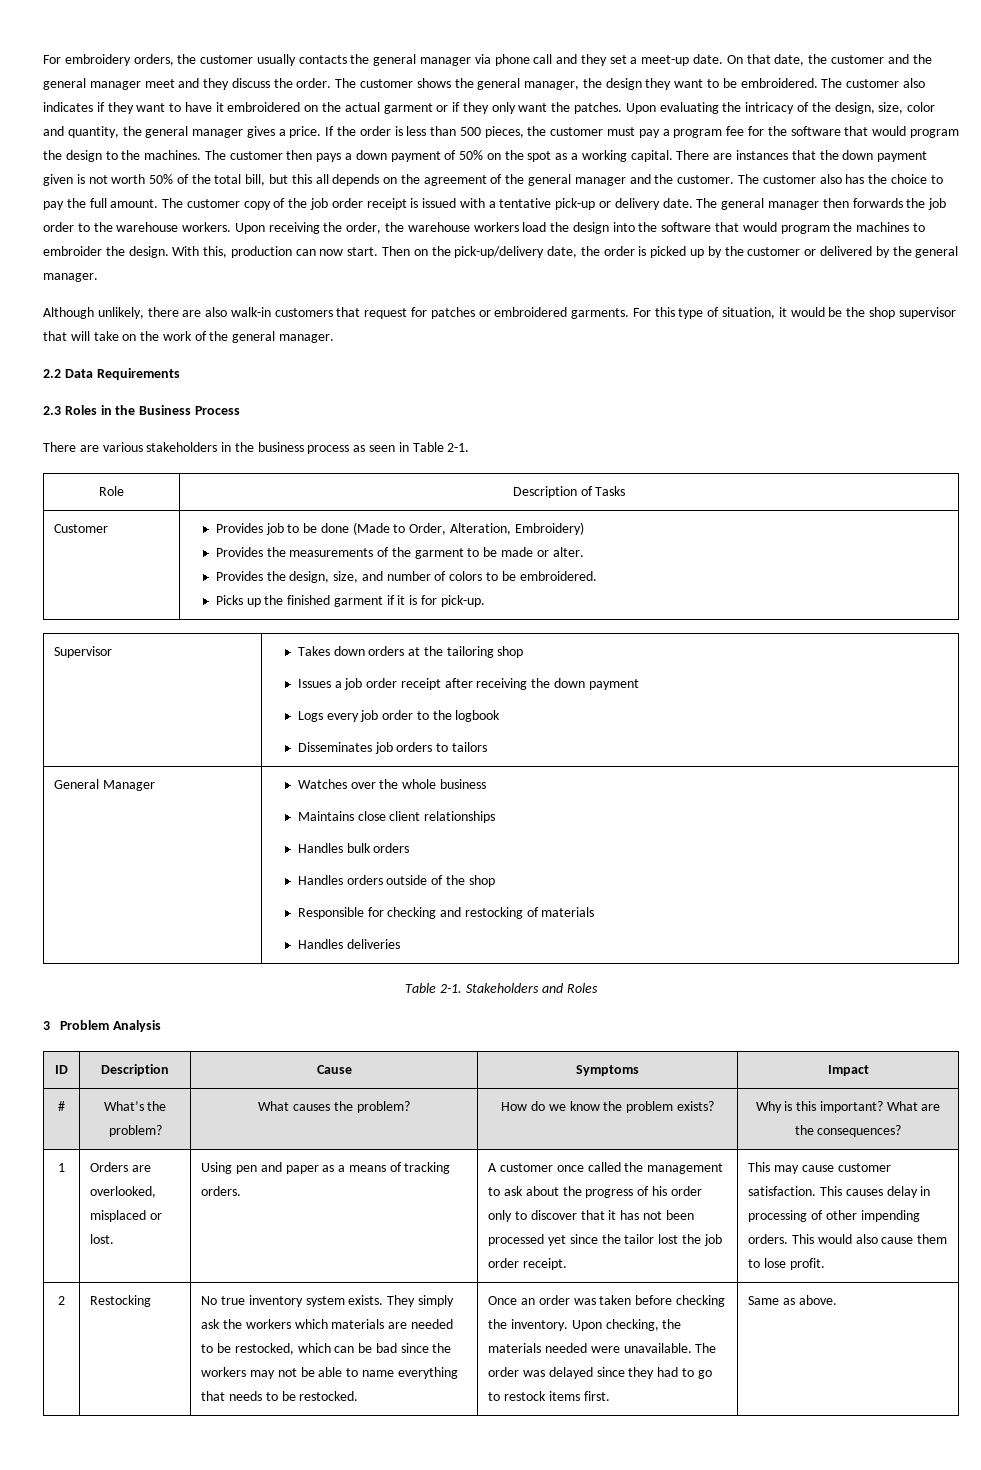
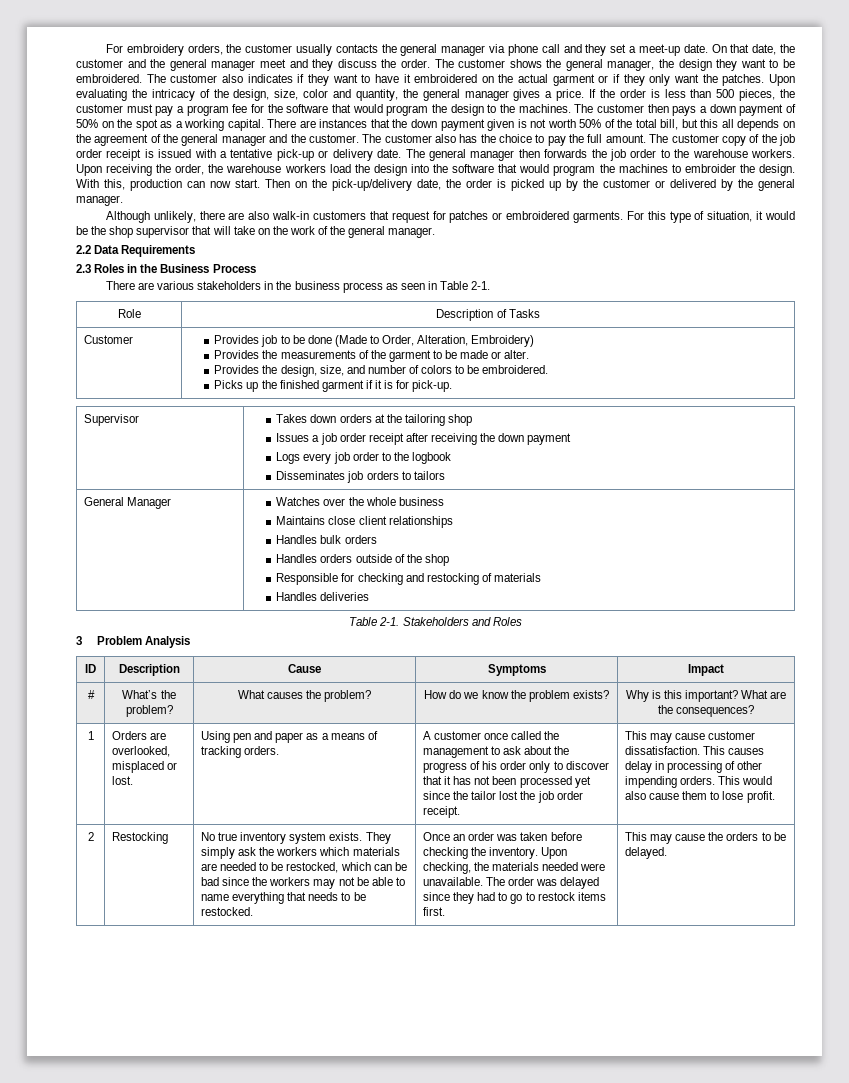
- This may cause customer satisfaction.
+ This may cause customer dissatisfaction.
- Same as above.
+ This may cause the orders to be delayed.

